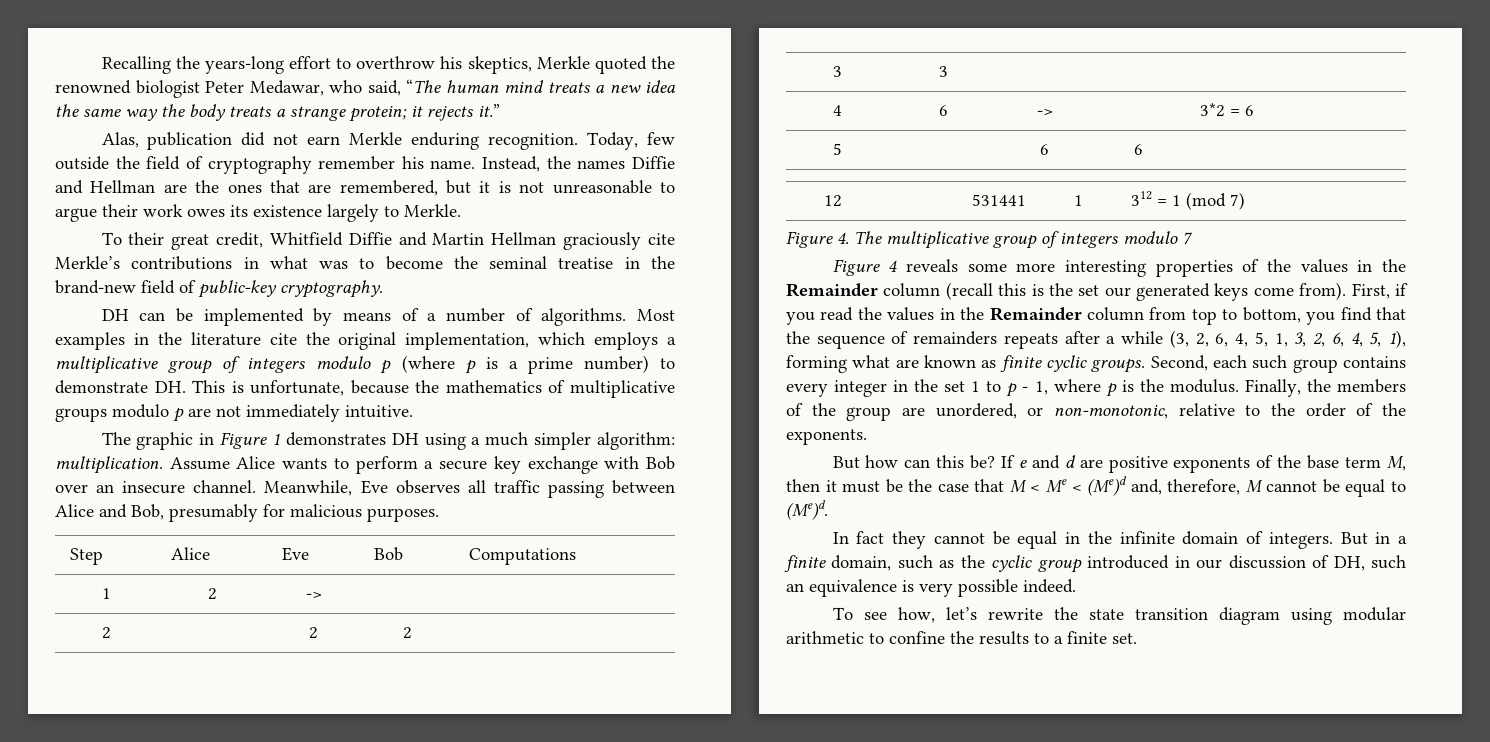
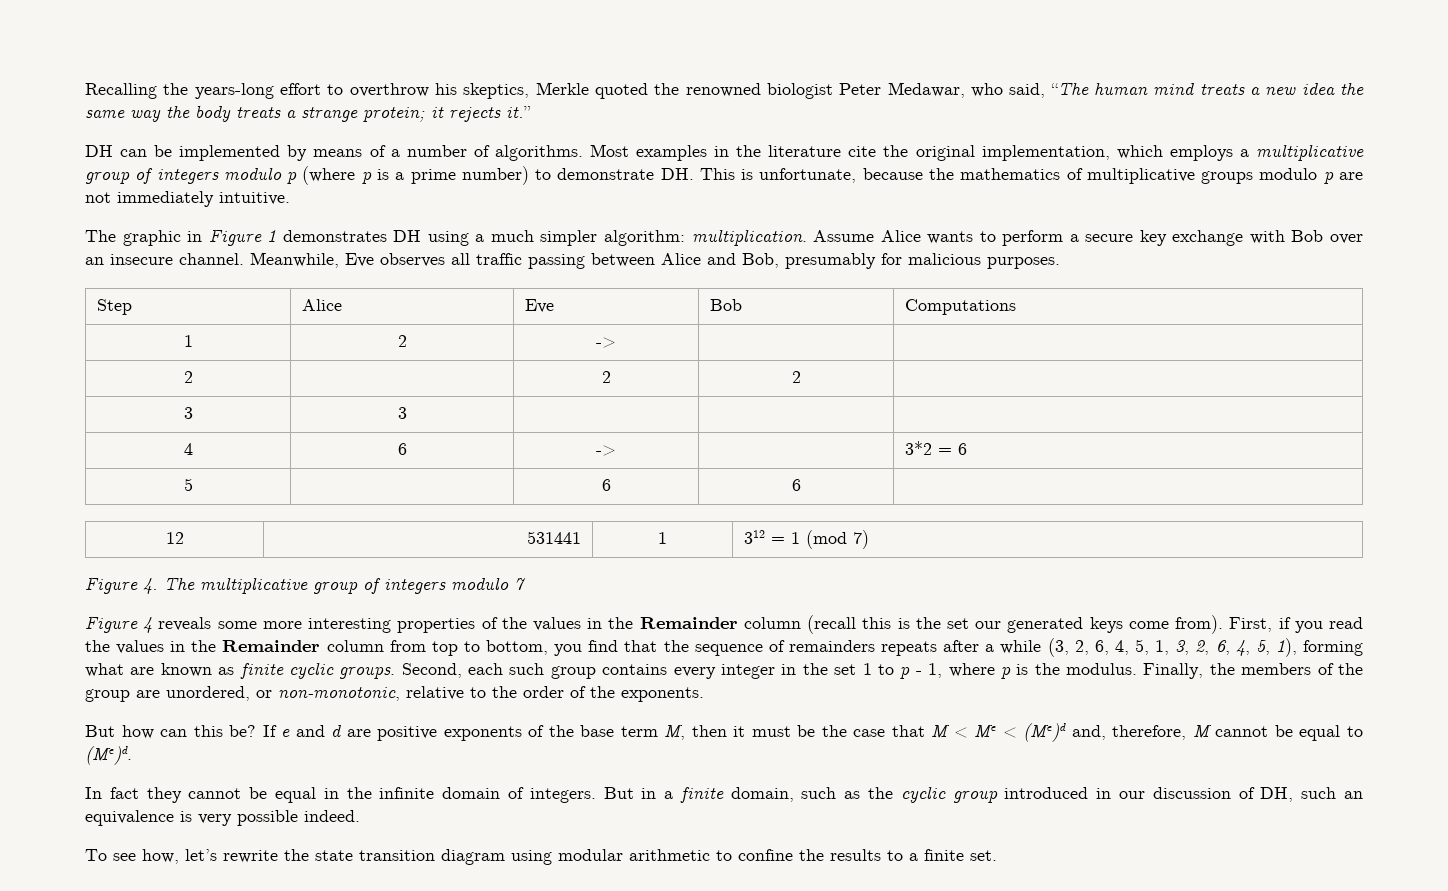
- Alas, publication did not earn Merkle enduring recognition. Today, few outside the field of cryptography remember his name. Instead, the names Diffie and Hellman are the ones that are remembered, but it is not unreasonable to argue their work owes its existence largely to Merkle.
- To their great credit, Whitfield Diffie and Martin Hellman graciously cite Merkle’s contributions in what was to become the seminal treatise in the brand-new field of public-key cryptography.

